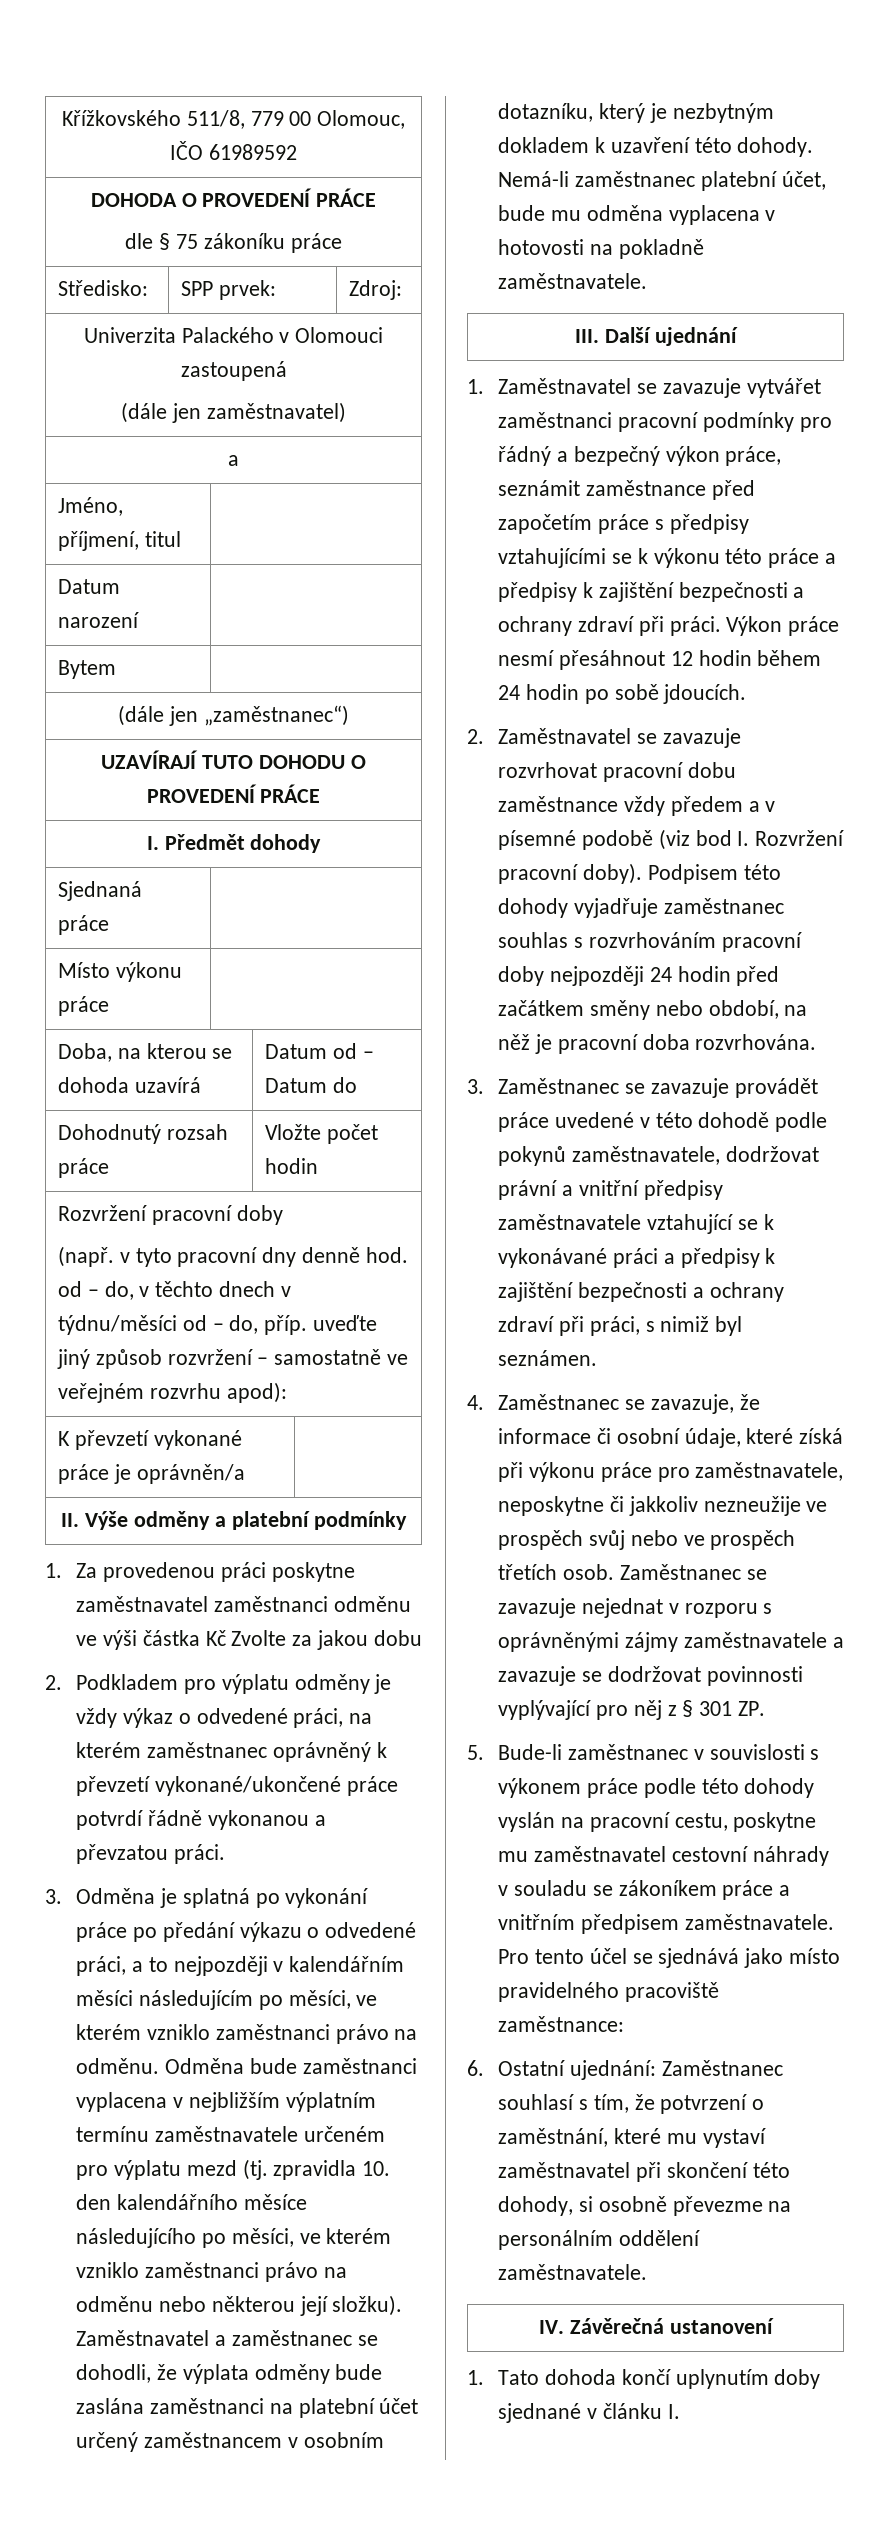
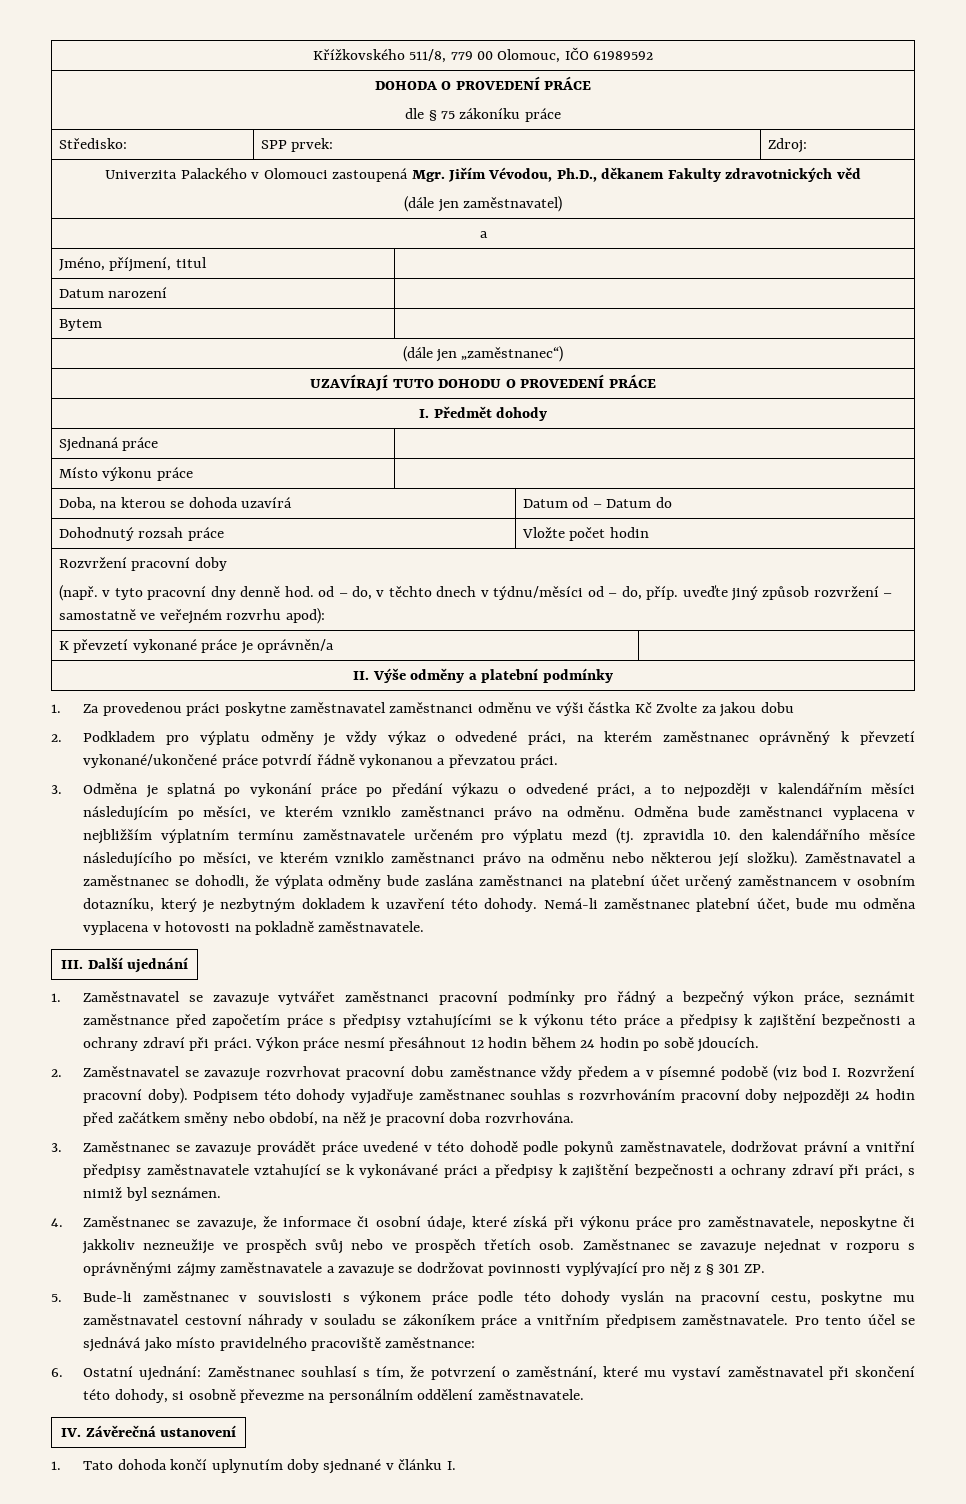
- Univerzita Palackého v Olomouci zastoupená
+ Univerzita Palackého v Olomouci zastoupená Mgr. Jiřím Vévodou, Ph.D., děkanem Fakulty zdravotnických věd

